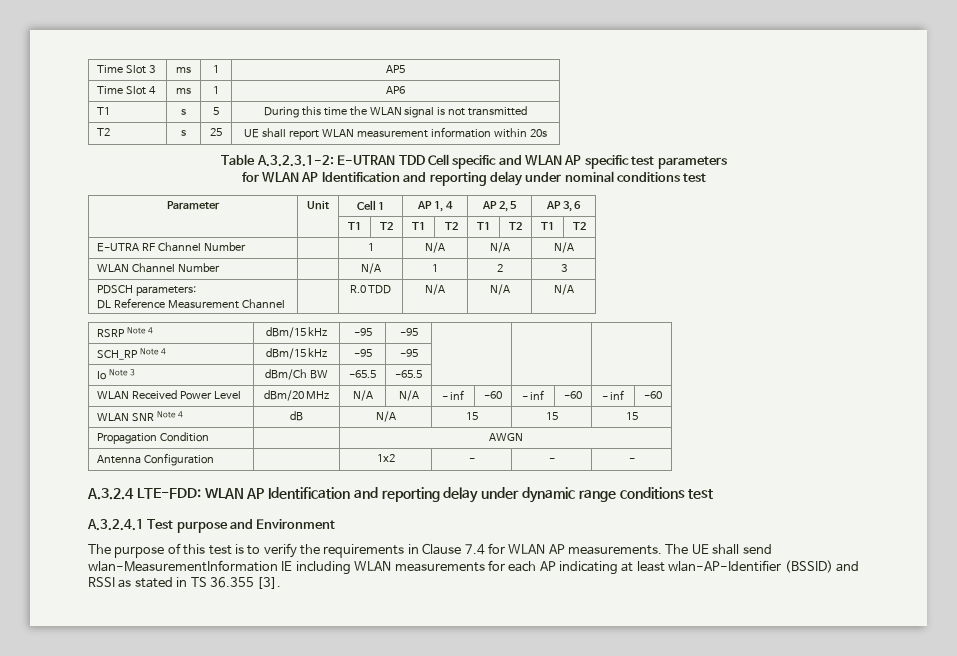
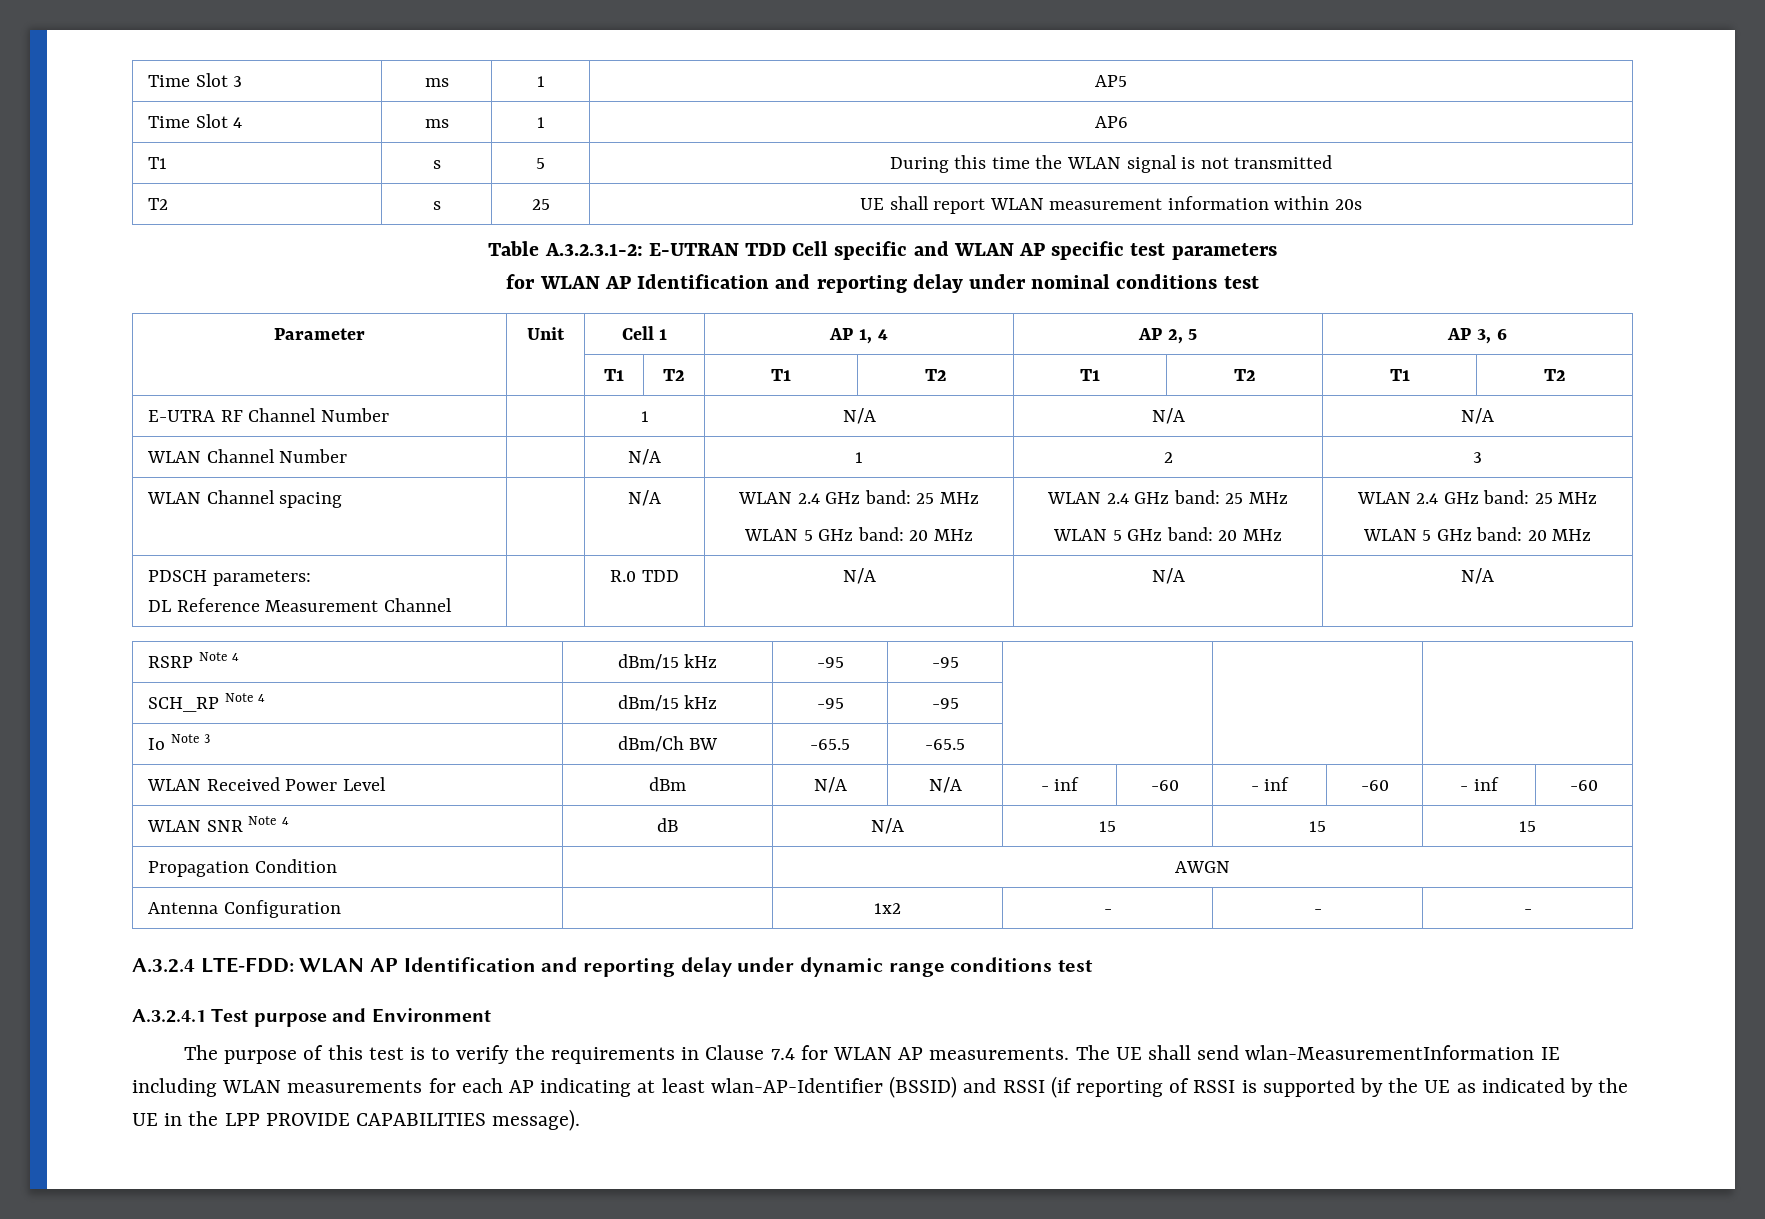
+ WLAN Channel spacing | | N/A | WLAN 2.4 GHz band: 25 MHz
+ WLAN 5 GHz band: 20 MHz | WLAN 2.4 GHz band: 25 MHz
+ WLAN 5 GHz band: 20 MHz | WLAN 2.4 GHz band: 25 MHz
+ WLAN 5 GHz band: 20 MHz
- WLAN Received Power Level | dBm/20 MHz | N/A | N/A | - inf | -60 | - inf | -60 | - inf | -60
+ WLAN Received Power Level | dBm | N/A | N/A | - inf | -60 | - inf | -60 | - inf | -60
- The UE shall send wlan-MeasurementInformation IE including WLAN measurements for each AP indicating at least wlan-AP-Identifier (BSSID) and RSSI as stated in TS 36.355 [3].
+ The UE shall send wlan-MeasurementInformation IE including WLAN measurements for each AP indicating at least wlan-AP-Identifier (BSSID) and RSSI (if reporting of RSSI is supported by the UE as indicated by the UE in the LPP PROVIDE CAPABILITIES message).

